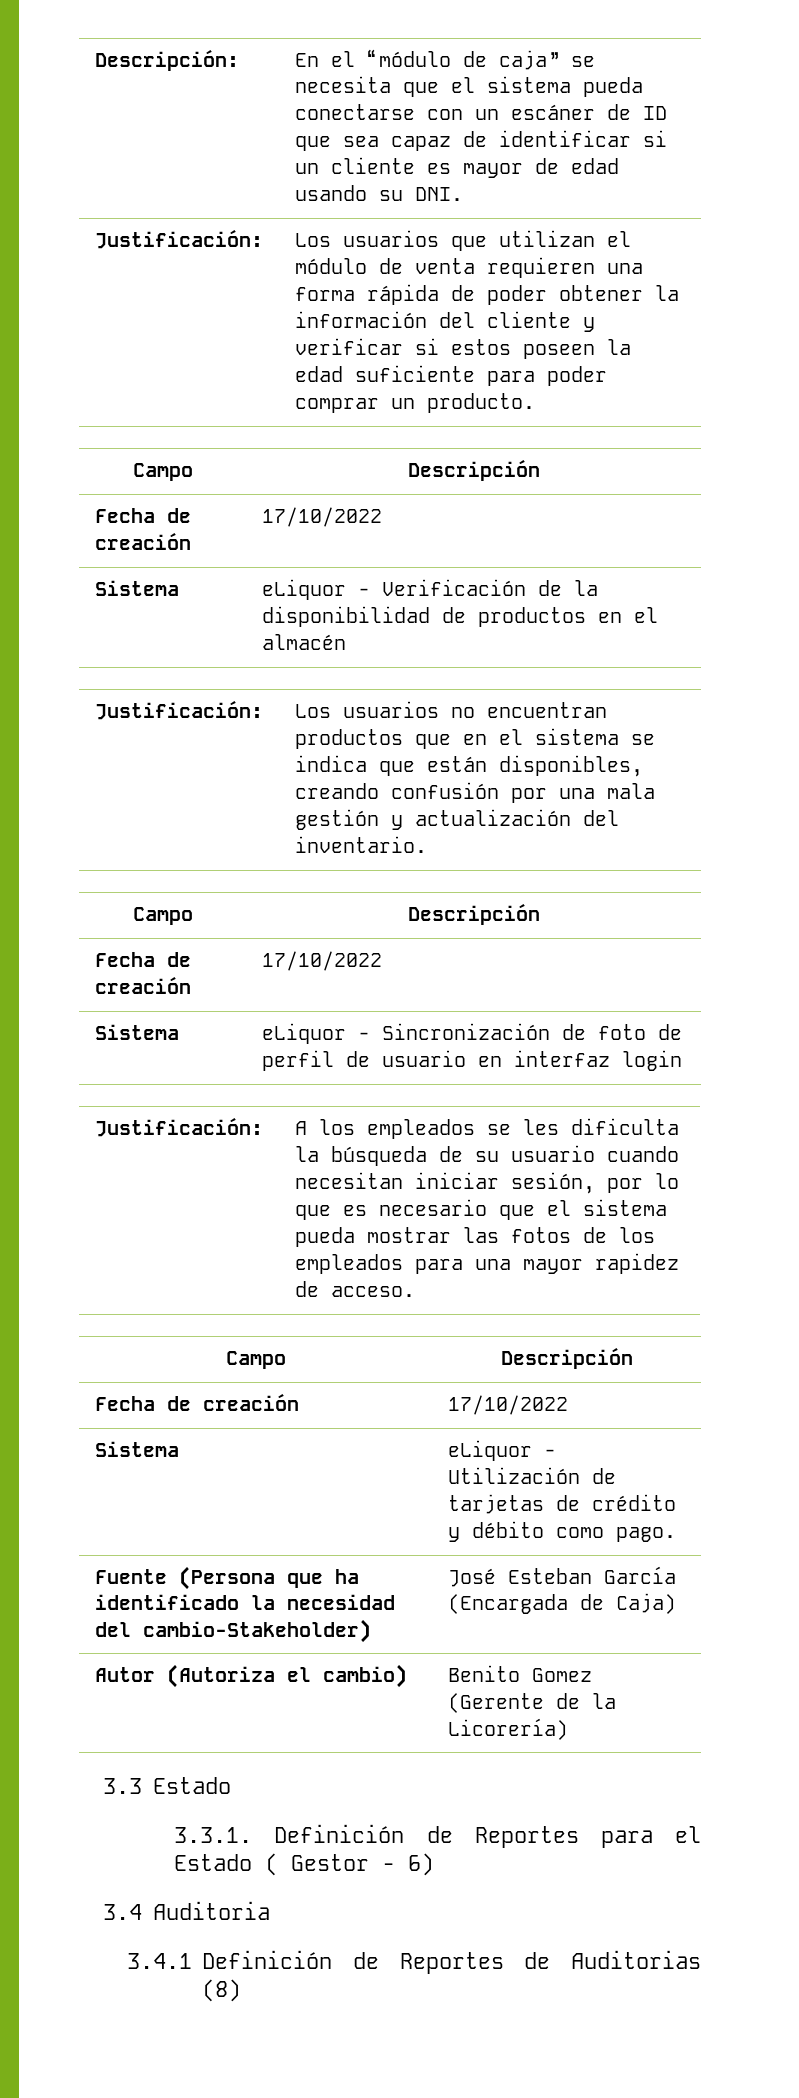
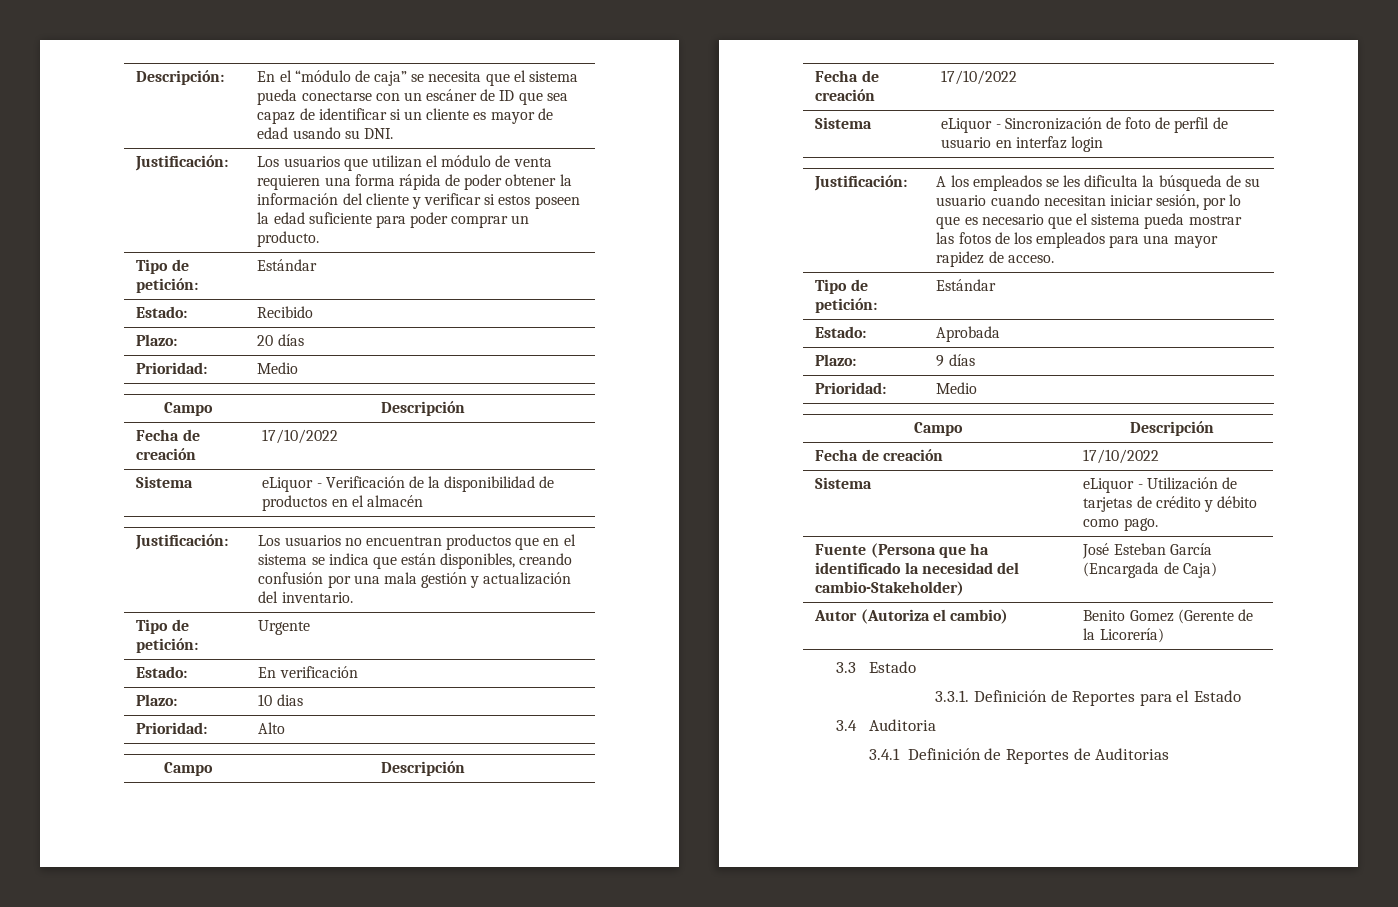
  Justificación: | Los usuarios que utilizan el módulo de venta requieren una forma rápida de poder obtener la información del cliente y verificar si estos poseen la edad suficiente para poder comprar un producto.
+ Tipo de petición: | Estándar
+ Estado: | Recibido
+ Plazo: | 20 días
+ Prioridad: | Medio
+ Tipo de petición: | Urgente
+ Estado: | En verificación
+ Plazo: | 10 dias
+ Prioridad: | Alto
  Justificación: | A los empleados se les dificulta la búsqueda de su usuario cuando necesitan iniciar sesión, por lo que es necesario que el sistema pueda mostrar las fotos de los empleados para una mayor rapidez de acceso.
+ Tipo de petición: | Estándar
+ Estado: | Aprobada
+ Plazo: | 9 días
+ Prioridad: | Medio
- 3.3.1. Definición de Reportes para el Estado ( Gestor - 6)
+ 3.3.1. Definición de Reportes para el Estado
- 3.4.1 Definición de Reportes de Auditorias (8)
+ 3.4.1 Definición de Reportes de Auditorias

